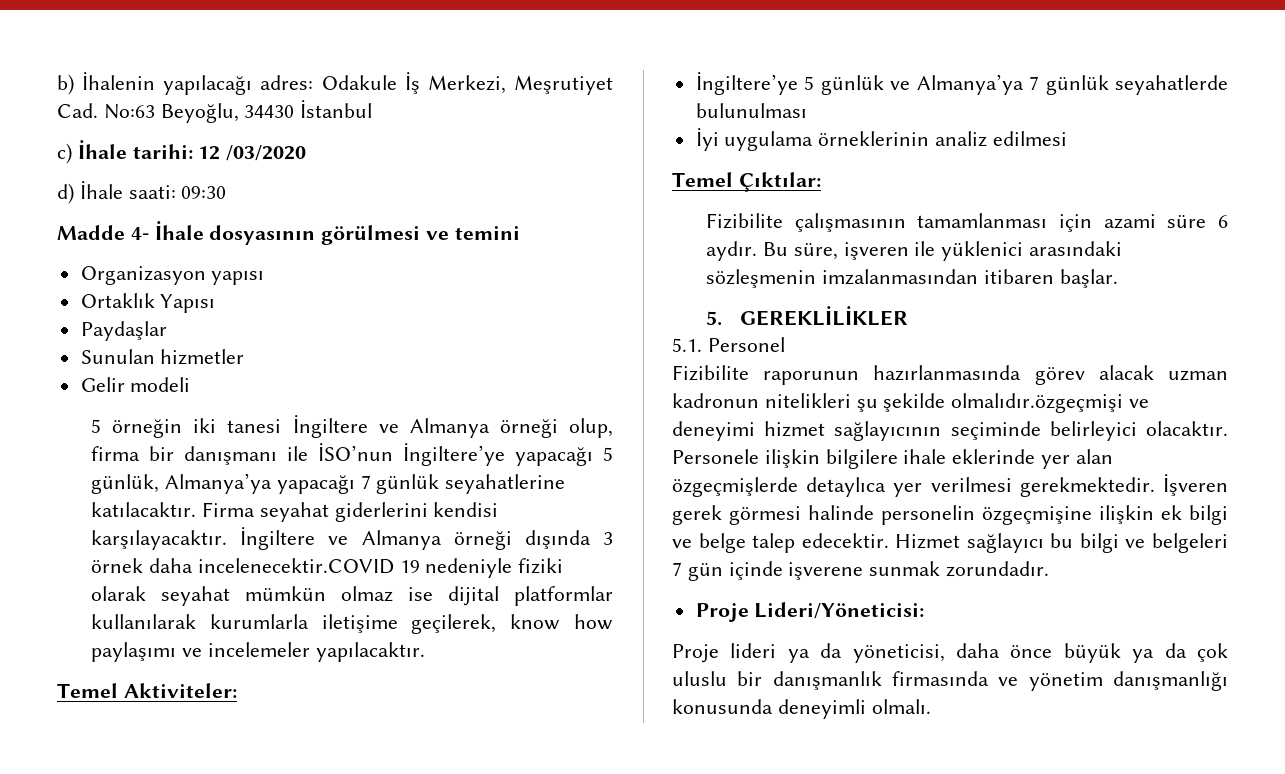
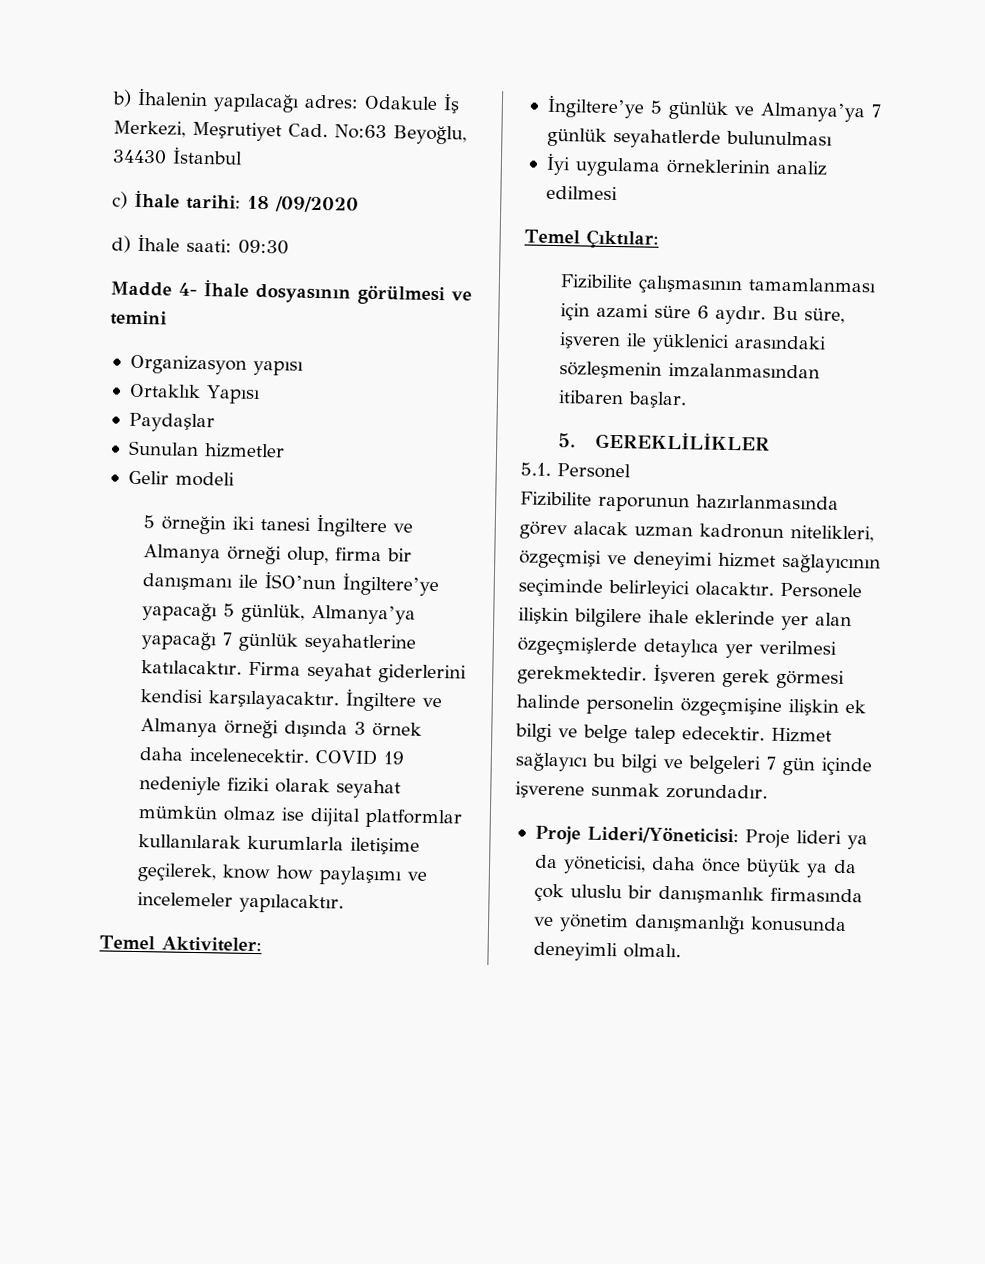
- c) İhale tarihi: 12 /03/2020
+ c) İhale tarihi: 18 /09/2020
- İngiltere ve Almanya örneği dışında 3 örnek daha incelenecektir.COVID 19 nedeniyle fiziki olarak seyahat mümkün olmaz ise dijital platformlar kullanılarak kurumlarla iletişime geçilerek, know how paylaşımı ve incelemeler yapılacaktır.
+ İngiltere ve Almanya örneği dışında 3 örnek daha incelenecektir. COVID 19 nedeniyle fiziki olarak seyahat mümkün olmaz ise dijital platformlar kullanılarak kurumlarla iletişime geçilerek, know how paylaşımı ve incelemeler yapılacaktır.
- Fizibilite raporunun hazırlanmasında görev alacak uzman kadronun nitelikleri şu şekilde olmalıdır.özgeçmişi ve deneyimi hizmet sağlayıcının seçiminde belirleyici olacaktır.
+ Fizibilite raporunun hazırlanmasında görev alacak uzman kadronun nitelikleri, özgeçmişi ve deneyimi hizmet sağlayıcının seçiminde belirleyici olacaktır.
- Proje Lideri/Yöneticisi:
- Proje lideri ya da yöneticisi, daha önce büyük ya da çok uluslu bir danışmanlık firmasında ve yönetim danışmanlığı konusunda deneyimli olmalı.
+ Proje Lideri/Yöneticisi: Proje lideri ya da yöneticisi, daha önce büyük ya da çok uluslu bir danışmanlık firmasında ve yönetim danışmanlığı konusunda deneyimli olmalı.

